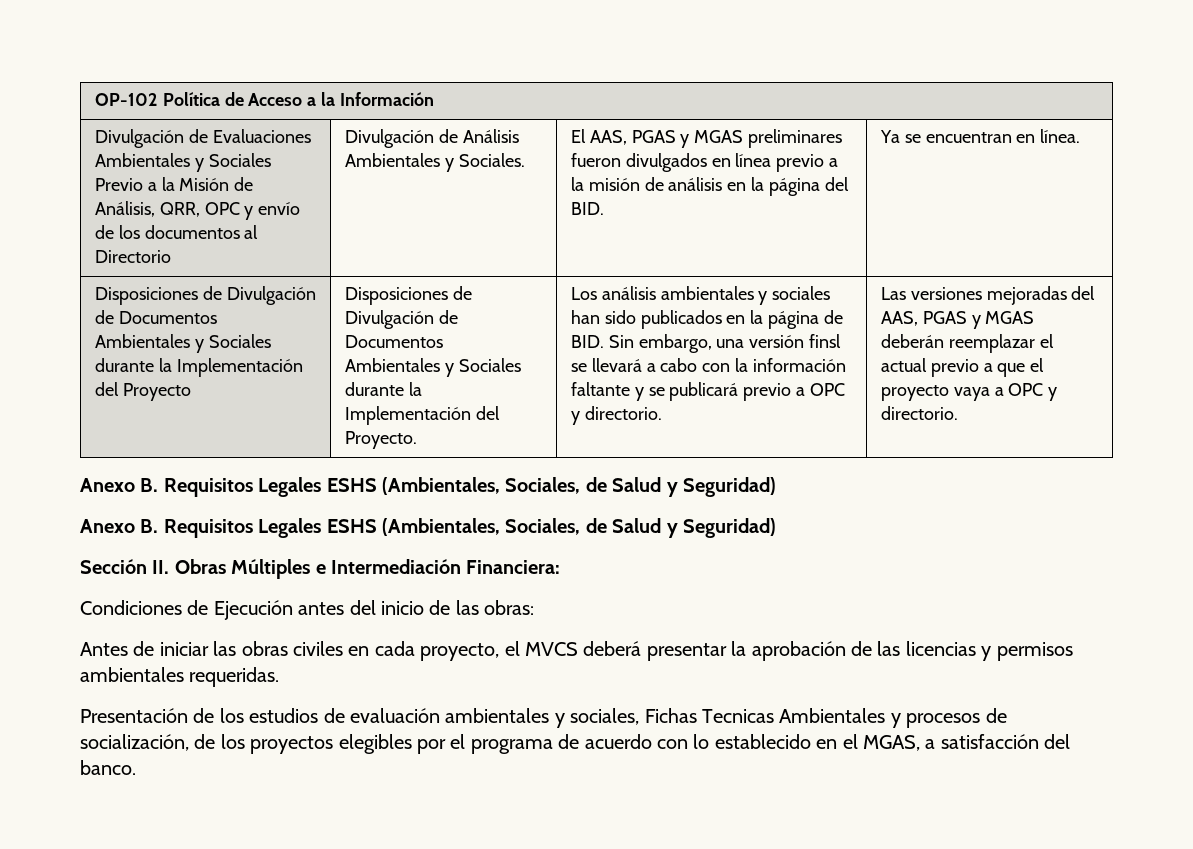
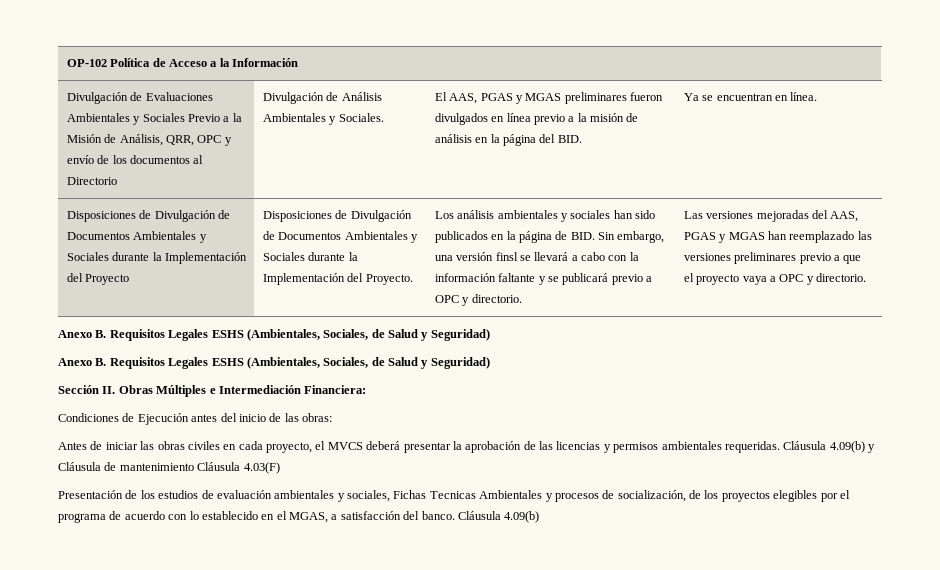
- Las versiones mejoradas del AAS, PGAS y MGAS deberán reemplazar el actual previo a que el proyecto vaya a OPC y directorio.
+ Las versiones mejoradas del AAS, PGAS y MGAS han reemplazado las versiones preliminares previo a que el proyecto vaya a OPC y directorio.
+ Cláusula 4.09(b) y Cláusula de mantenimiento Cláusula 4.03(F)
- Presentación de los estudios de evaluación ambientales y sociales, Fichas Tecnicas Ambientales y procesos de socialización, de los proyectos elegibles por el programa de acuerdo con lo establecido en el MGAS, a satisfacción del banco.
+ Presentación de los estudios de evaluación ambientales y sociales, Fichas Tecnicas Ambientales y procesos de socialización, de los proyectos elegibles por el programa de acuerdo con lo establecido en el MGAS, a satisfacción del banco. Cláusula 4.09(b)

